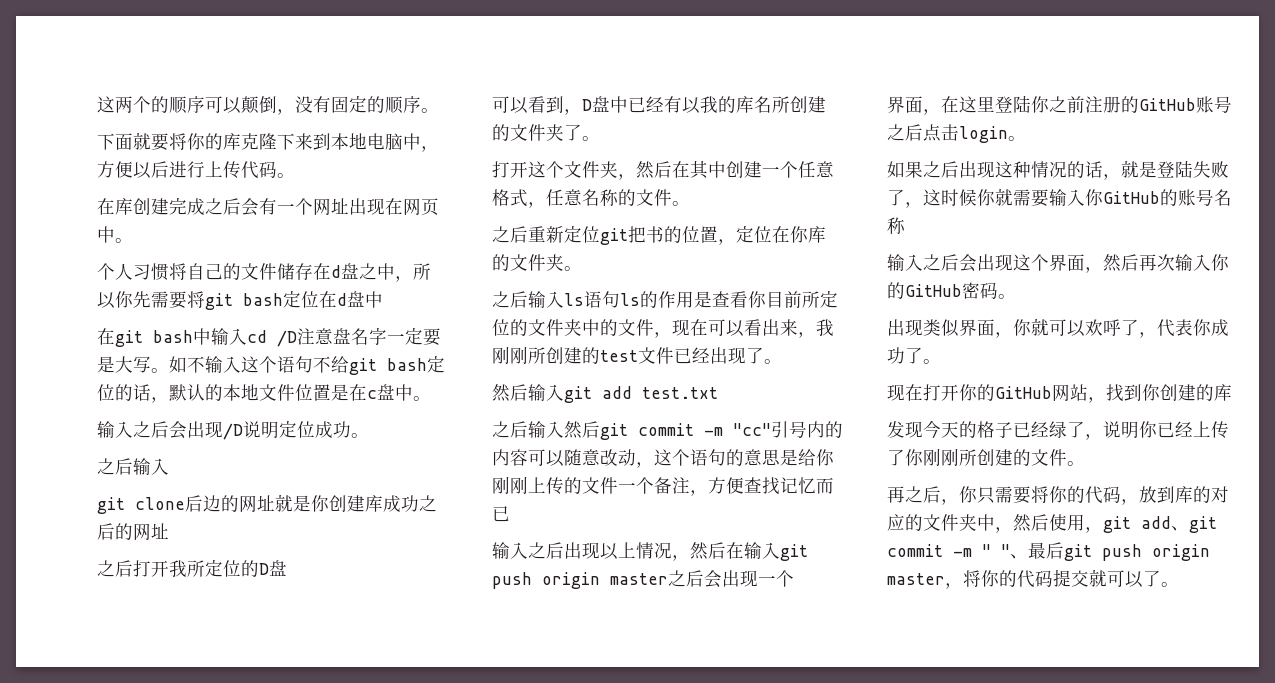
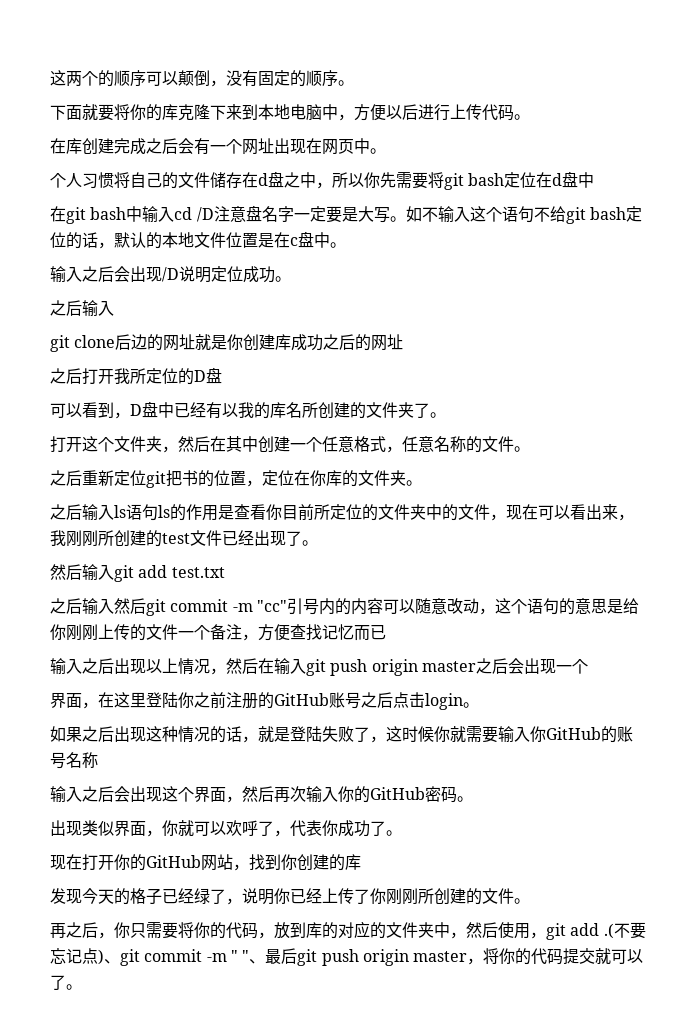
- 再之后，你只需要将你的代码，放到库的对应的文件夹中，然后使用，git add、git commit -m " "、最后git push origin master，将你的代码提交就可以了。
+ 再之后，你只需要将你的代码，放到库的对应的文件夹中，然后使用，git add .(不要忘记点)、git commit -m " "、最后git push origin master，将你的代码提交就可以了。

